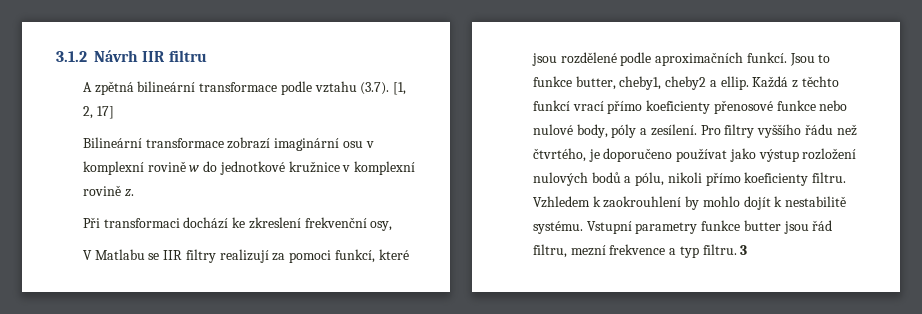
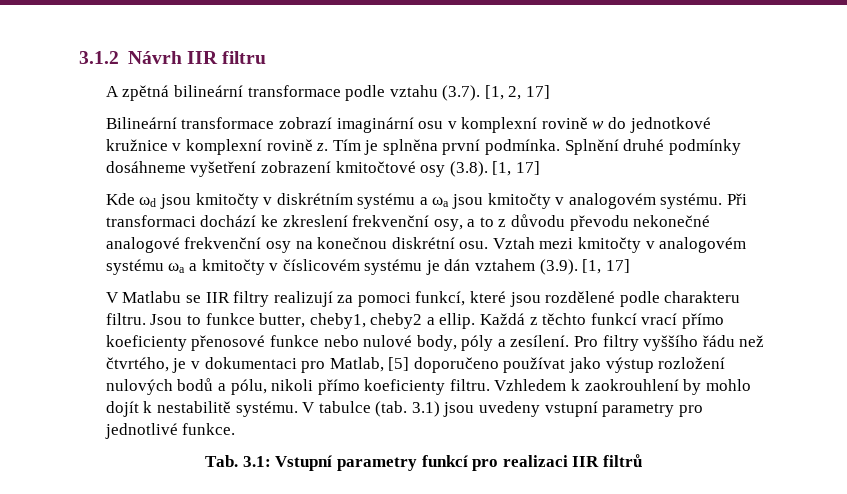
- Bilineární transformace zobrazí imaginární osu v komplexní rovině w do jednotkové kružnice v komplexní rovině z.
- Při transformaci dochází ke zkreslení frekvenční osy,
+ Bilineární transformace zobrazí imaginární osu v komplexní rovině w do jednotkové kružnice v komplexní rovině z. Tím je splněna první podmínka. Splnění druhé podmínky dosáhneme vyšetření zobrazení kmitočtové osy (3.8). [1, 17]
+ Kde ωd jsou kmitočty v diskrétním systému a ωa jsou kmitočty v analogovém systému. Při transformaci dochází ke zkreslení frekvenční osy, a to z důvodu převodu nekonečné analogové frekvenční osy na konečnou diskrétní osu. Vztah mezi kmitočty v analogovém systému ωa a kmitočty v číslicovém systému je dán vztahem (3.9). [1, 17]
- V Matlabu se IIR filtry realizují za pomoci funkcí, které jsou rozdělené podle aproximačních funkcí.
+ V Matlabu se IIR filtry realizují za pomoci funkcí, které jsou rozdělené podle charakteru filtru.
- Pro filtry vyššího řádu než čtvrtého, je doporučeno používat jako výstup rozložení nulových bodů a pólu, nikoli přímo koeficienty filtru.
+ Pro filtry vyššího řádu než čtvrtého, je v dokumentaci pro Matlab, [5] doporučeno používat jako výstup rozložení nulových bodů a pólu, nikoli přímo koeficienty filtru.
- Vstupní parametry funkce butter jsou řád filtru, mezní frekvence a typ filtru. 3
+ V tabulce (tab. 3.1) jsou uvedeny vstupní parametry pro jednotlivé funkce.
+ Tab. 3.1: Vstupní parametry funkcí pro realizaci IIR filtrů

